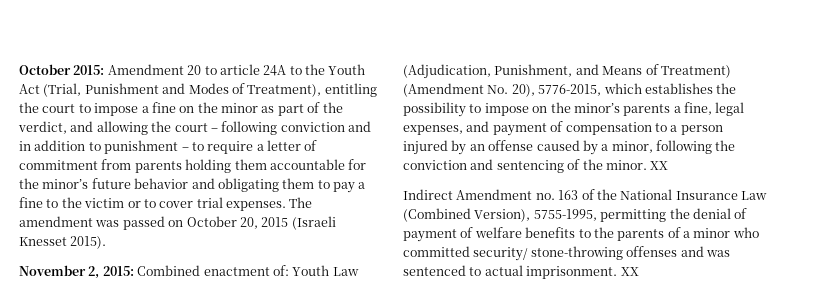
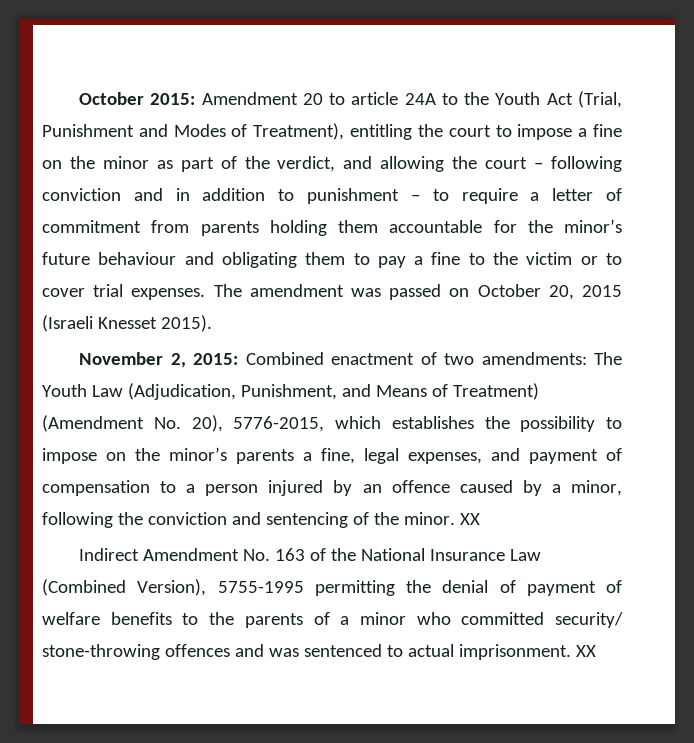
- Amendment 20 to article 24A to the Youth Act (Trial, Punishment and Modes of Treatment), entitling the court to impose a fine on the minor as part of the verdict, and allowing the court – following conviction and in addition to punishment – to require a letter of commitment from parents holding them accountable for the minor’s future behavior and obligating them to pay a fine to the victim or to cover trial expenses.
+ Amendment 20 to article 24A to the Youth Act (Trial, Punishment and Modes of Treatment), entitling the court to impose a fine on the minor as part of the verdict, and allowing the court – following conviction and in addition to punishment – to require a letter of commitment from parents holding them accountable for the minor’s future behaviour and obligating them to pay a fine to the victim or to cover trial expenses.
- November 2, 2015: Combined enactment of: Youth Law (Adjudication, Punishment, and Means of Treatment) (Amendment No. 20), 5776-2015, which establishes the possibility to impose on the minor’s parents a fine, legal expenses, and payment of compensation to a person injured by an offense caused by a minor, following the conviction and sentencing of the minor.
+ November 2, 2015: Combined enactment of two amendments: The Youth Law (Adjudication, Punishment, and Means of Treatment) (Amendment No. 20), 5776-2015, which establishes the possibility to impose on the minor’s parents a fine, legal expenses, and payment of compensation to a person injured by an offence caused by a minor, following the conviction and sentencing of the minor.
- Indirect Amendment no. 163 of the National Insurance Law (Combined Version), 5755-1995, permitting the denial of payment of welfare benefits to the parents of a minor who committed security/ stone-throwing offenses and was sentenced to actual imprisonment.
+ Indirect Amendment No. 163 of the National Insurance Law (Combined Version), 5755-1995 permitting the denial of payment of welfare benefits to the parents of a minor who committed security/ stone-throwing offences and was sentenced to actual imprisonment.

